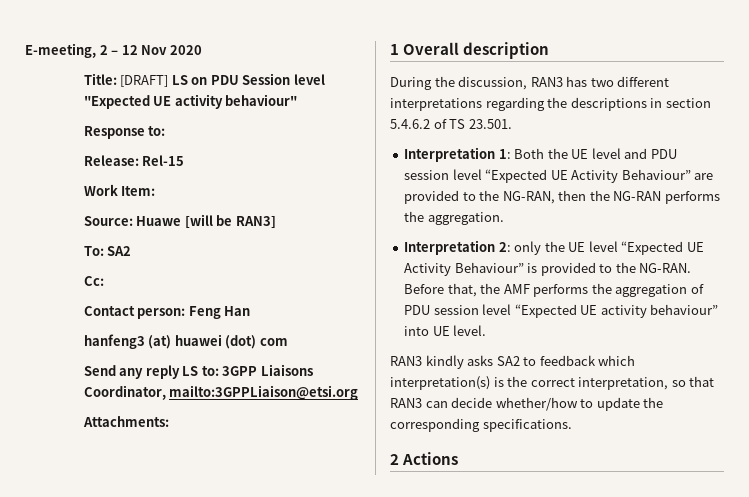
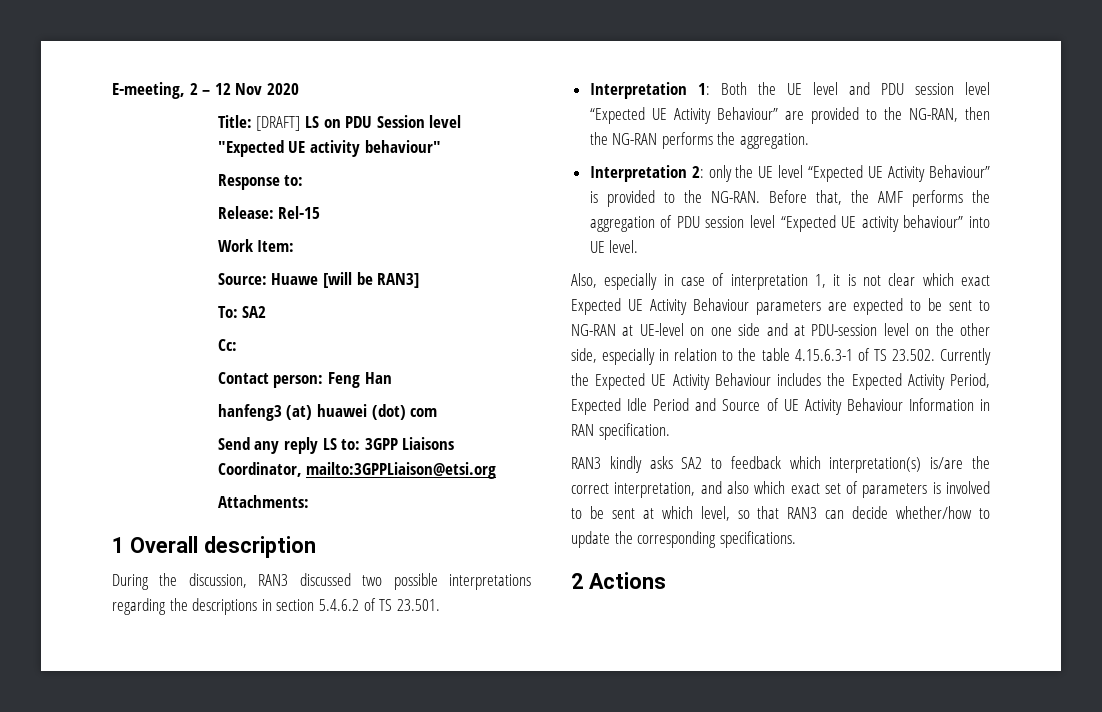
- During the discussion, RAN3 has two different interpretations regarding the descriptions in section 5.4.6.2 of TS 23.501.
+ During the discussion, RAN3 discussed two possible interpretations regarding the descriptions in section 5.4.6.2 of TS 23.501.
+ Also, especially in case of interpretation 1, it is not clear which exact Expected UE Activity Behaviour parameters are expected to be sent to NG-RAN at UE-level on one side and at PDU-session level on the other side, especially in relation to the table 4.15.6.3-1 of TS 23.502. Currently the Expected UE Activity Behaviour includes the Expected Activity Period, Expected Idle Period and Source of UE Activity Behaviour Information in RAN specification.
- RAN3 kindly asks SA2 to feedback which interpretation(s) is the correct interpretation, so that RAN3 can decide whether/how to update the corresponding specifications.
+ RAN3 kindly asks SA2 to feedback which interpretation(s) is/are the correct interpretation, and also which exact set of parameters is involved to be sent at which level, so that RAN3 can decide whether/how to update the corresponding specifications.

